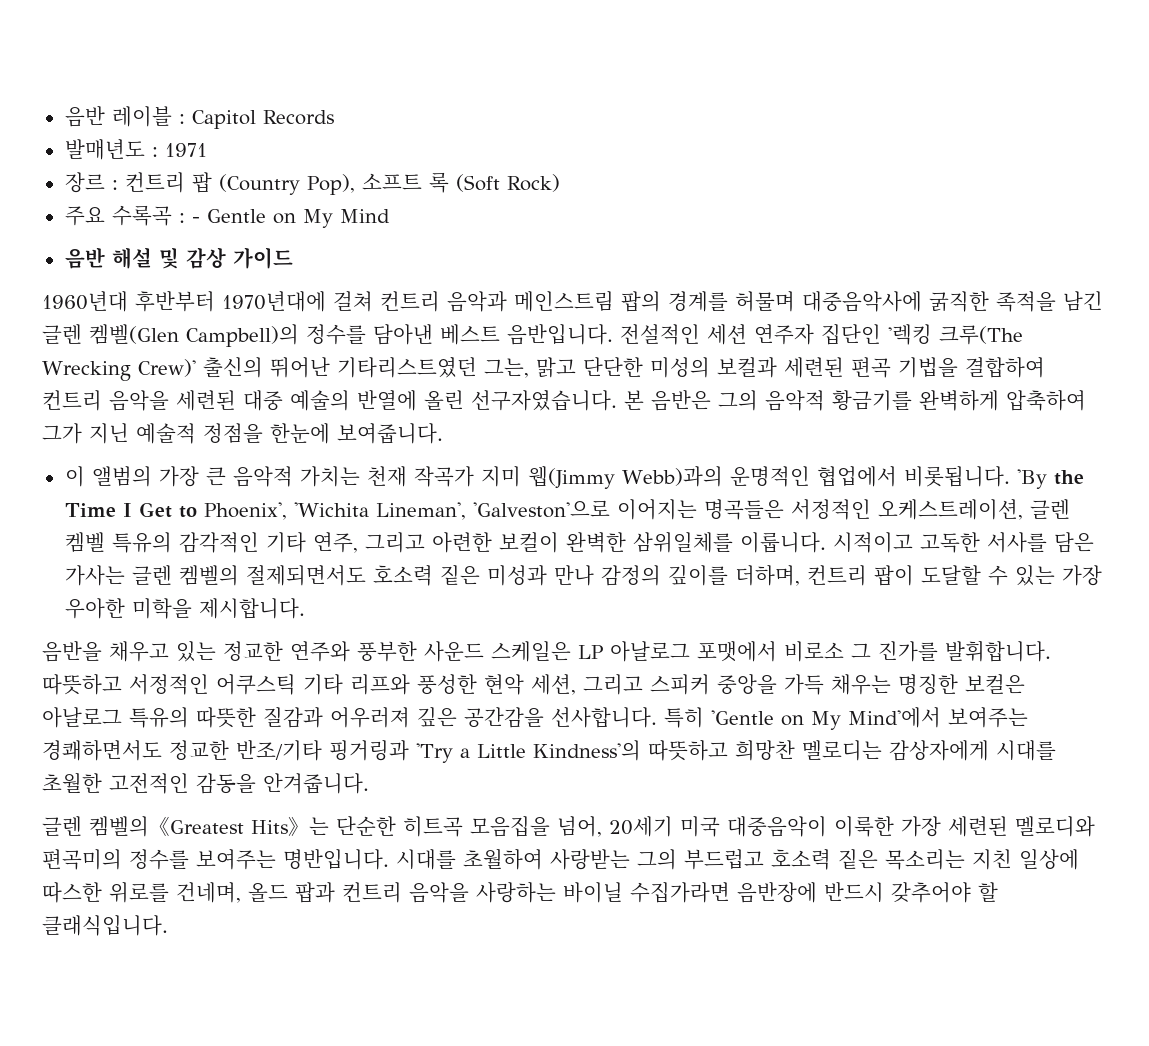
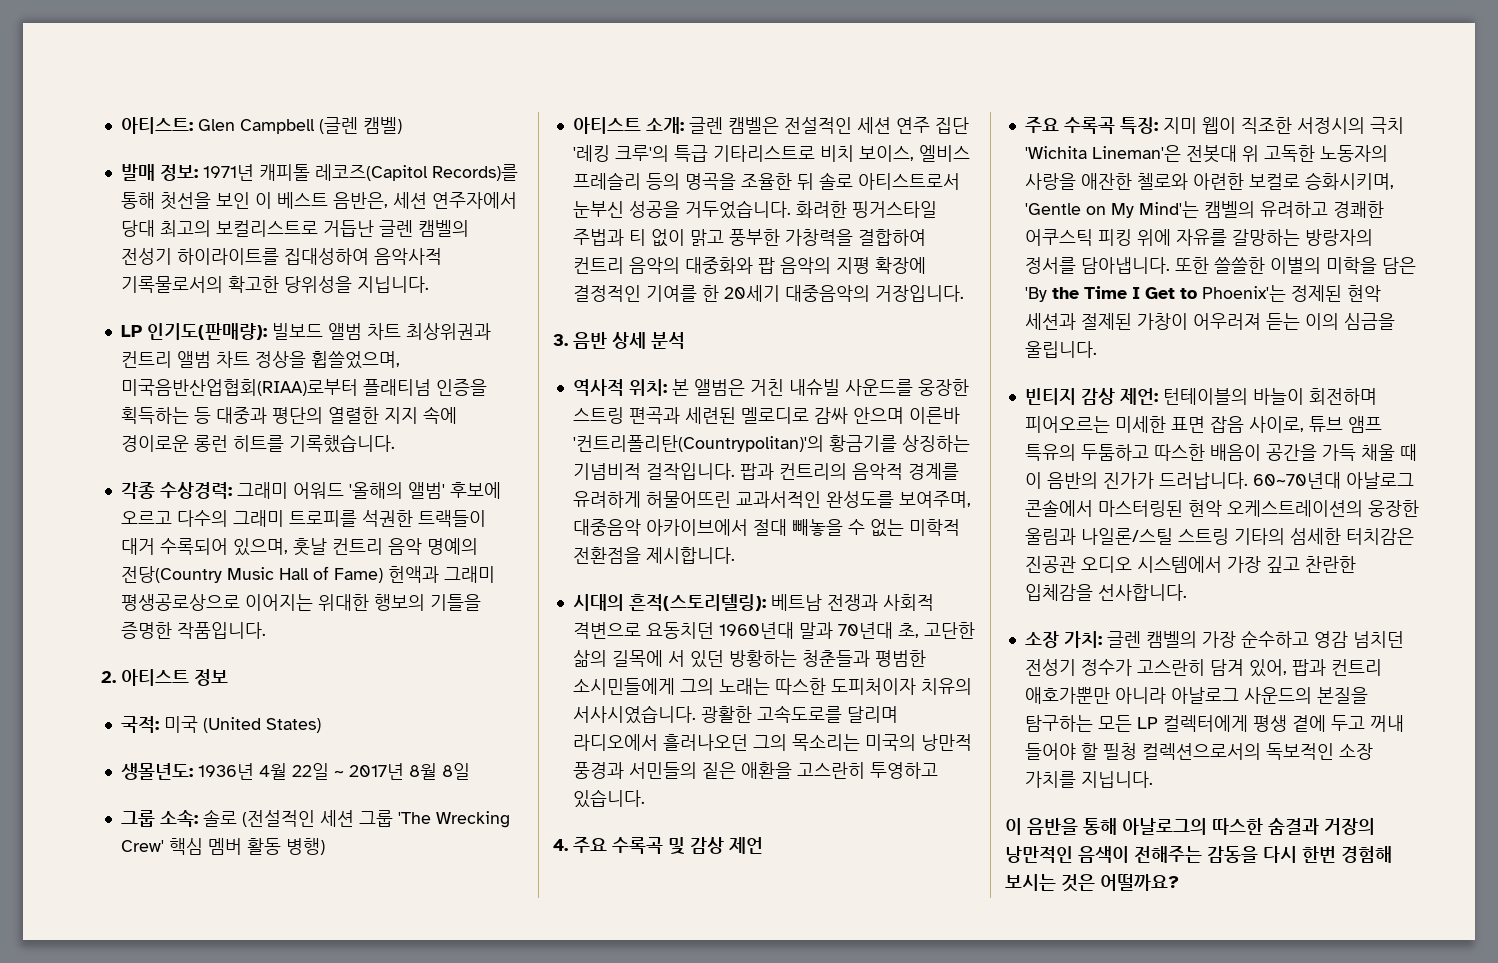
- 음반 레이블 : Capitol Records
- 발매년도 : 1971
- 장르 : 컨트리 팝 (Country Pop), 소프트 록 (Soft Rock)
- 주요 수록곡 : - Gentle on My Mind
- 음반 해설 및 감상 가이드
- 1960년대 후반부터 1970년대에 걸쳐 컨트리 음악과 메인스트림 팝의 경계를 허물며 대중음악사에 굵직한 족적을 남긴 글렌 켐벨(Glen Campbell)의 정수를 담아낸 베스트 음반입니다. 전설적인 세션 연주자 집단인 '렉킹 크루(The Wrecking Crew)' 출신의 뛰어난 기타리스트였던 그는, 맑고 단단한 미성의 보컬과 세련된 편곡 기법을 결합하여 컨트리 음악을 세련된 대중 예술의 반열에 올린 선구자였습니다. 본 음반은 그의 음악적 황금기를 완벽하게 압축하여 그가 지닌 예술적 정점을 한눈에 보여줍니다.
- 이 앨범의 가장 큰 음악적 가치는 천재 작곡가 지미 웹(Jimmy Webb)과의 운명적인 협업에서 비롯됩니다. 'By the Time I Get to Phoenix', 'Wichita Lineman', 'Galveston'으로 이어지는 명곡들은 서정적인 오케스트레이션, 글렌 켐벨 특유의 감각적인 기타 연주, 그리고 아련한 보컬이 완벽한 삼위일체를 이룹니다. 시적이고 고독한 서사를 담은 가사는 글렌 켐벨의 절제되면서도 호소력 짙은 미성과 만나 감정의 깊이를 더하며, 컨트리 팝이 도달할 수 있는 가장 우아한 미학을 제시합니다.
- 음반을 채우고 있는 정교한 연주와 풍부한 사운드 스케일은 LP 아날로그 포맷에서 비로소 그 진가를 발휘합니다. 따뜻하고 서정적인 어쿠스틱 기타 리프와 풍성한 현악 세션, 그리고 스피커 중앙을 가득 채우는 명징한 보컬은 아날로그 특유의 따뜻한 질감과 어우러져 깊은 공간감을 선사합니다. 특히 'Gentle on My Mind'에서 보여주는 경쾌하면서도 정교한 반조/기타 핑거링과 'Try a Little Kindness'의 따뜻하고 희망찬 멜로디는 감상자에게 시대를 초월한 고전적인 감동을 안겨줍니다.
- 글렌 켐벨의《Greatest Hits》는 단순한 히트곡 모음집을 넘어, 20세기 미국 대중음악이 이룩한 가장 세련된 멜로디와 편곡미의 정수를 보여주는 명반입니다. 시대를 초월하여 사랑받는 그의 부드럽고 호소력 짙은 목소리는 지친 일상에 따스한 위로를 건네며, 올드 팝과 컨트리 음악을 사랑하는 바이닐 수집가라면 음반장에 반드시 갖추어야 할 클래식입니다.
+ 아티스트: Glen Campbell (글렌 캠벨)
+ 발매 정보: 1971년 캐피톨 레코즈(Capitol Records)를 통해 첫선을 보인 이 베스트 음반은, 세션 연주자에서 당대 최고의 보컬리스트로 거듭난 글렌 캠벨의 전성기 하이라이트를 집대성하여 음악사적 기록물로서의 확고한 당위성을 지닙니다.
+ LP 인기도(판매량): 빌보드 앨범 차트 최상위권과 컨트리 앨범 차트 정상을 휩쓸었으며, 미국음반산업협회(RIAA)로부터 플래티넘 인증을 획득하는 등 대중과 평단의 열렬한 지지 속에 경이로운 롱런 히트를 기록했습니다.
+ 각종 수상경력: 그래미 어워드 '올해의 앨범' 후보에 오르고 다수의 그래미 트로피를 석권한 트랙들이 대거 수록되어 있으며, 훗날 컨트리 음악 명예의 전당(Country Music Hall of Fame) 헌액과 그래미 평생공로상으로 이어지는 위대한 행보의 기틀을 증명한 작품입니다.
+ 2. 아티스트 정보
+ 국적: 미국 (United States)
+ 생몰년도: 1936년 4월 22일 ~ 2017년 8월 8일
+ 그룹 소속: 솔로 (전설적인 세션 그룹 'The Wrecking Crew' 핵심 멤버 활동 병행)
+ 아티스트 소개: 글렌 캠벨은 전설적인 세션 연주 집단 '레킹 크루'의 특급 기타리스트로 비치 보이스, 엘비스 프레슬리 등의 명곡을 조율한 뒤 솔로 아티스트로서 눈부신 성공을 거두었습니다. 화려한 핑거스타일 주법과 티 없이 맑고 풍부한 가창력을 결합하여 컨트리 음악의 대중화와 팝 음악의 지평 확장에 결정적인 기여를 한 20세기 대중음악의 거장입니다.
+ 3. 음반 상세 분석
+ 역사적 위치: 본 앨범은 거친 내슈빌 사운드를 웅장한 스트링 편곡과 세련된 멜로디로 감싸 안으며 이른바 '컨트리폴리탄(Countrypolitan)'의 황금기를 상징하는 기념비적 걸작입니다. 팝과 컨트리의 음악적 경계를 유려하게 허물어뜨린 교과서적인 완성도를 보여주며, 대중음악 아카이브에서 절대 빼놓을 수 없는 미학적 전환점을 제시합니다.
+ 시대의 흔적(스토리텔링): 베트남 전쟁과 사회적 격변으로 요동치던 1960년대 말과 70년대 초, 고단한 삶의 길목에 서 있던 방황하는 청춘들과 평범한 소시민들에게 그의 노래는 따스한 도피처이자 치유의 서사시였습니다. 광활한 고속도로를 달리며 라디오에서 흘러나오던 그의 목소리는 미국의 낭만적 풍경과 서민들의 짙은 애환을 고스란히 투영하고 있습니다.
+ 4. 주요 수록곡 및 감상 제언
+ 주요 수록곡 특징: 지미 웹이 직조한 서정시의 극치 'Wichita Lineman'은 전봇대 위 고독한 노동자의 사랑을 애잔한 첼로와 아련한 보컬로 승화시키며, 'Gentle on My Mind'는 캠벨의 유려하고 경쾌한 어쿠스틱 피킹 위에 자유를 갈망하는 방랑자의 정서를 담아냅니다. 또한 쓸쓸한 이별의 미학을 담은 'By the Time I Get to Phoenix'는 정제된 현악 세션과 절제된 가창이 어우러져 듣는 이의 심금을 울립니다.
+ 빈티지 감상 제언: 턴테이블의 바늘이 회전하며 피어오르는 미세한 표면 잡음 사이로, 튜브 앰프 특유의 두툼하고 따스한 배음이 공간을 가득 채울 때 이 음반의 진가가 드러납니다. 60~70년대 아날로그 콘솔에서 마스터링된 현악 오케스트레이션의 웅장한 울림과 나일론/스틸 스트링 기타의 섬세한 터치감은 진공관 오디오 시스템에서 가장 깊고 찬란한 입체감을 선사합니다.
+ 소장 가치: 글렌 캠벨의 가장 순수하고 영감 넘치던 전성기 정수가 고스란히 담겨 있어, 팝과 컨트리 애호가뿐만 아니라 아날로그 사운드의 본질을 탐구하는 모든 LP 컬렉터에게 평생 곁에 두고 꺼내 들어야 할 필청 컬렉션으로서의 독보적인 소장 가치를 지닙니다.
+ 이 음반을 통해 아날로그의 따스한 숨결과 거장의 낭만적인 음색이 전해주는 감동을 다시 한번 경험해 보시는 것은 어떨까요?

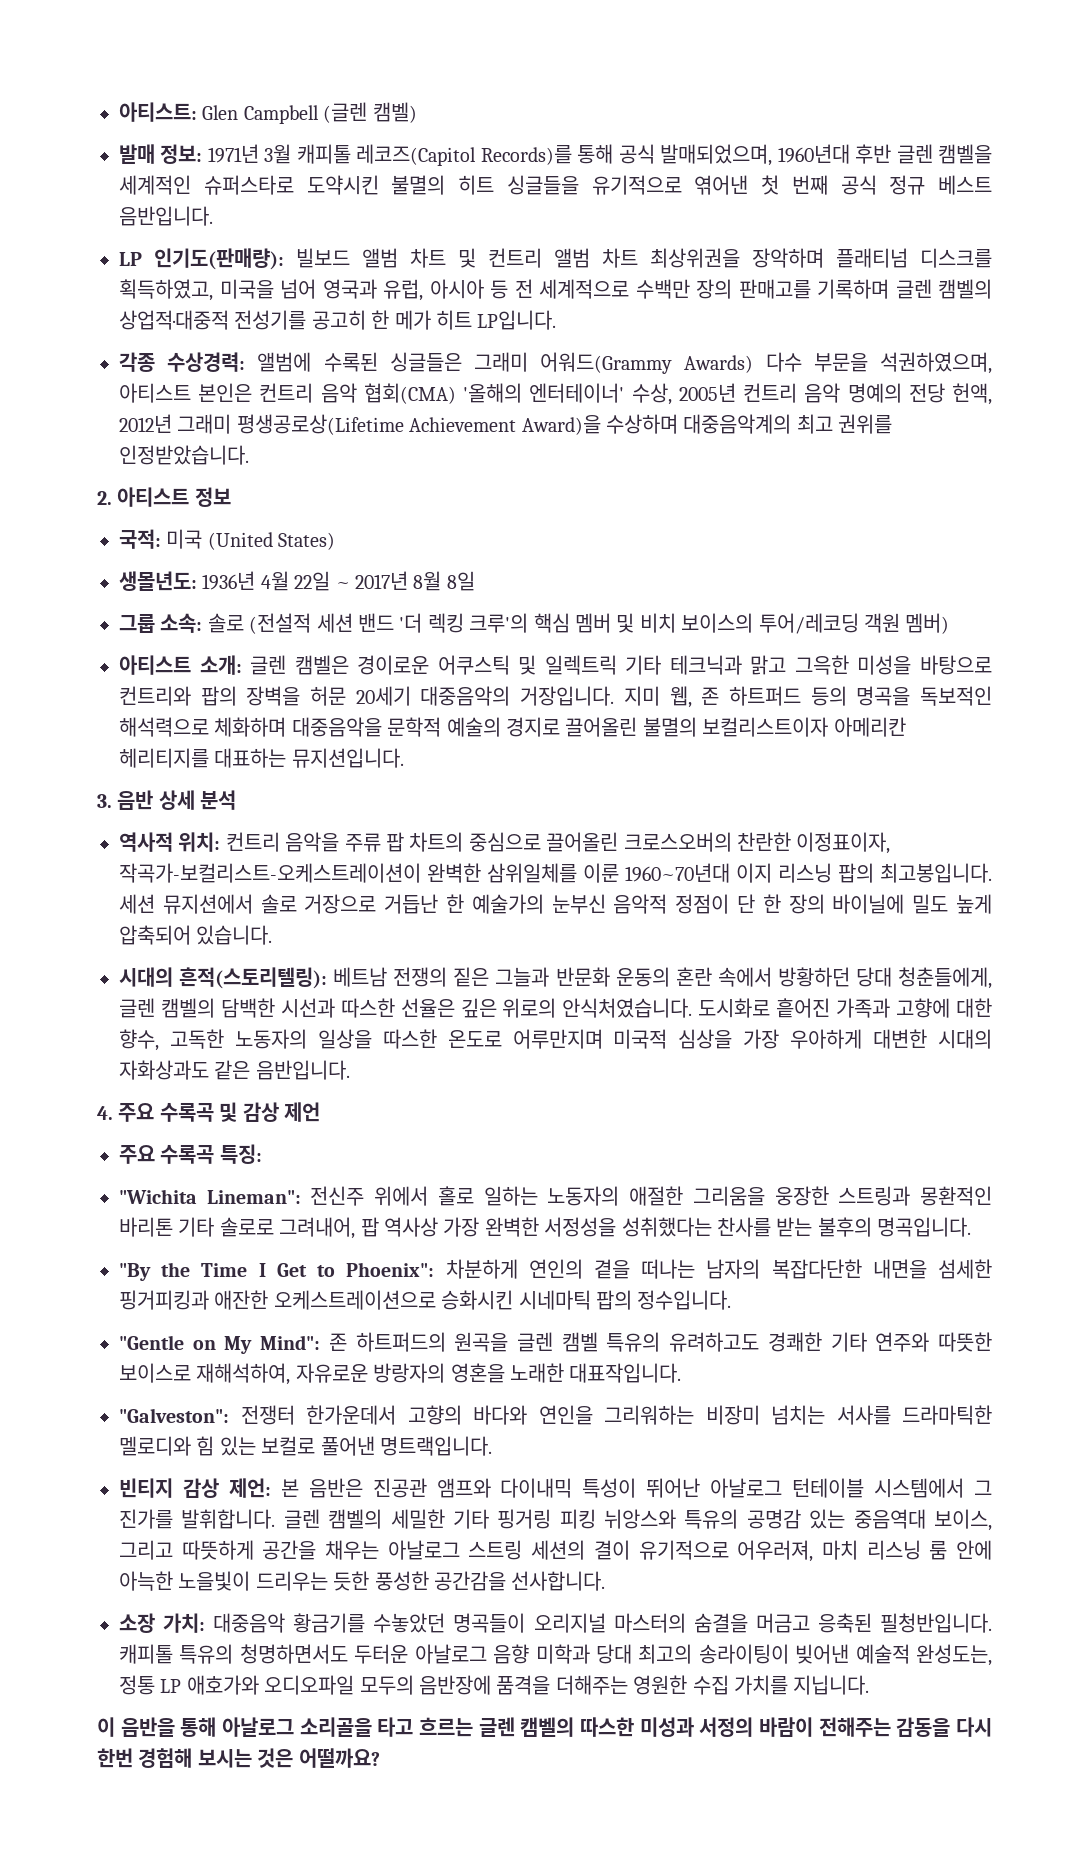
- 발매 정보: 1971년 캐피톨 레코즈(Capitol Records)를 통해 첫선을 보인 이 베스트 음반은, 세션 연주자에서 당대 최고의 보컬리스트로 거듭난 글렌 캠벨의 전성기 하이라이트를 집대성하여 음악사적 기록물로서의 확고한 당위성을 지닙니다.
+ 발매 정보: 1971년 3월 캐피톨 레코즈(Capitol Records)를 통해 공식 발매되었으며, 1960년대 후반 글렌 캠벨을 세계적인 슈퍼스타로 도약시킨 불멸의 히트 싱글들을 유기적으로 엮어낸 첫 번째 공식 정규 베스트 음반입니다.
- LP 인기도(판매량): 빌보드 앨범 차트 최상위권과 컨트리 앨범 차트 정상을 휩쓸었으며, 미국음반산업협회(RIAA)로부터 플래티넘 인증을 획득하는 등 대중과 평단의 열렬한 지지 속에 경이로운 롱런 히트를 기록했습니다.
- 각종 수상경력: 그래미 어워드 '올해의 앨범' 후보에 오르고 다수의 그래미 트로피를 석권한 트랙들이 대거 수록되어 있으며, 훗날 컨트리 음악 명예의 전당(Country Music Hall of Fame) 헌액과 그래미 평생공로상으로 이어지는 위대한 행보의 기틀을 증명한 작품입니다.
+ LP 인기도(판매량): 빌보드 앨범 차트 및 컨트리 앨범 차트 최상위권을 장악하며 플래티넘 디스크를 획득하였고, 미국을 넘어 영국과 유럽, 아시아 등 전 세계적으로 수백만 장의 판매고를 기록하며 글렌 캠벨의 상업적·대중적 전성기를 공고히 한 메가 히트 LP입니다.
+ 각종 수상경력: 앨범에 수록된 싱글들은 그래미 어워드(Grammy Awards) 다수 부문을 석권하였으며, 아티스트 본인은 컨트리 음악 협회(CMA) '올해의 엔터테이너' 수상, 2005년 컨트리 음악 명예의 전당 헌액, 2012년 그래미 평생공로상(Lifetime Achievement Award)을 수상하며 대중음악계의 최고 권위를 인정받았습니다.
- 그룹 소속: 솔로 (전설적인 세션 그룹 'The Wrecking Crew' 핵심 멤버 활동 병행)
- 아티스트 소개: 글렌 캠벨은 전설적인 세션 연주 집단 '레킹 크루'의 특급 기타리스트로 비치 보이스, 엘비스 프레슬리 등의 명곡을 조율한 뒤 솔로 아티스트로서 눈부신 성공을 거두었습니다. 화려한 핑거스타일 주법과 티 없이 맑고 풍부한 가창력을 결합하여 컨트리 음악의 대중화와 팝 음악의 지평 확장에 결정적인 기여를 한 20세기 대중음악의 거장입니다.
+ 그룹 소속: 솔로 (전설적 세션 밴드 '더 렉킹 크루'의 핵심 멤버 및 비치 보이스의 투어/레코딩 객원 멤버)
+ 아티스트 소개: 글렌 캠벨은 경이로운 어쿠스틱 및 일렉트릭 기타 테크닉과 맑고 그윽한 미성을 바탕으로 컨트리와 팝의 장벽을 허문 20세기 대중음악의 거장입니다. 지미 웹, 존 하트퍼드 등의 명곡을 독보적인 해석력으로 체화하며 대중음악을 문학적 예술의 경지로 끌어올린 불멸의 보컬리스트이자 아메리칸 헤리티지를 대표하는 뮤지션입니다.
- 역사적 위치: 본 앨범은 거친 내슈빌 사운드를 웅장한 스트링 편곡과 세련된 멜로디로 감싸 안으며 이른바 '컨트리폴리탄(Countrypolitan)'의 황금기를 상징하는 기념비적 걸작입니다. 팝과 컨트리의 음악적 경계를 유려하게 허물어뜨린 교과서적인 완성도를 보여주며, 대중음악 아카이브에서 절대 빼놓을 수 없는 미학적 전환점을 제시합니다.
- 시대의 흔적(스토리텔링): 베트남 전쟁과 사회적 격변으로 요동치던 1960년대 말과 70년대 초, 고단한 삶의 길목에 서 있던 방황하는 청춘들과 평범한 소시민들에게 그의 노래는 따스한 도피처이자 치유의 서사시였습니다. 광활한 고속도로를 달리며 라디오에서 흘러나오던 그의 목소리는 미국의 낭만적 풍경과 서민들의 짙은 애환을 고스란히 투영하고 있습니다.
+ 역사적 위치: 컨트리 음악을 주류 팝 차트의 중심으로 끌어올린 크로스오버의 찬란한 이정표이자, 작곡가-보컬리스트-오케스트레이션이 완벽한 삼위일체를 이룬 1960~70년대 이지 리스닝 팝의 최고봉입니다. 세션 뮤지션에서 솔로 거장으로 거듭난 한 예술가의 눈부신 음악적 정점이 단 한 장의 바이닐에 밀도 높게 압축되어 있습니다.
+ 시대의 흔적(스토리텔링): 베트남 전쟁의 짙은 그늘과 반문화 운동의 혼란 속에서 방황하던 당대 청춘들에게, 글렌 캠벨의 담백한 시선과 따스한 선율은 깊은 위로의 안식처였습니다. 도시화로 흩어진 가족과 고향에 대한 향수, 고독한 노동자의 일상을 따스한 온도로 어루만지며 미국적 심상을 가장 우아하게 대변한 시대의 자화상과도 같은 음반입니다.
- 주요 수록곡 특징: 지미 웹이 직조한 서정시의 극치 'Wichita Lineman'은 전봇대 위 고독한 노동자의 사랑을 애잔한 첼로와 아련한 보컬로 승화시키며, 'Gentle on My Mind'는 캠벨의 유려하고 경쾌한 어쿠스틱 피킹 위에 자유를 갈망하는 방랑자의 정서를 담아냅니다. 또한 쓸쓸한 이별의 미학을 담은 'By the Time I Get to Phoenix'는 정제된 현악 세션과 절제된 가창이 어우러져 듣는 이의 심금을 울립니다.
- 빈티지 감상 제언: 턴테이블의 바늘이 회전하며 피어오르는 미세한 표면 잡음 사이로, 튜브 앰프 특유의 두툼하고 따스한 배음이 공간을 가득 채울 때 이 음반의 진가가 드러납니다. 60~70년대 아날로그 콘솔에서 마스터링된 현악 오케스트레이션의 웅장한 울림과 나일론/스틸 스트링 기타의 섬세한 터치감은 진공관 오디오 시스템에서 가장 깊고 찬란한 입체감을 선사합니다.
- 소장 가치: 글렌 캠벨의 가장 순수하고 영감 넘치던 전성기 정수가 고스란히 담겨 있어, 팝과 컨트리 애호가뿐만 아니라 아날로그 사운드의 본질을 탐구하는 모든 LP 컬렉터에게 평생 곁에 두고 꺼내 들어야 할 필청 컬렉션으로서의 독보적인 소장 가치를 지닙니다.
+ 주요 수록곡 특징:
+ "Wichita Lineman": 전신주 위에서 홀로 일하는 노동자의 애절한 그리움을 웅장한 스트링과 몽환적인 바리톤 기타 솔로로 그려내어, 팝 역사상 가장 완벽한 서정성을 성취했다는 찬사를 받는 불후의 명곡입니다.
+ "By the Time I Get to Phoenix": 차분하게 연인의 곁을 떠나는 남자의 복잡다단한 내면을 섬세한 핑거피킹과 애잔한 오케스트레이션으로 승화시킨 시네마틱 팝의 정수입니다.
+ "Gentle on My Mind": 존 하트퍼드의 원곡을 글렌 캠벨 특유의 유려하고도 경쾌한 기타 연주와 따뜻한 보이스로 재해석하여, 자유로운 방랑자의 영혼을 노래한 대표작입니다.
+ "Galveston": 전쟁터 한가운데서 고향의 바다와 연인을 그리워하는 비장미 넘치는 서사를 드라마틱한 멜로디와 힘 있는 보컬로 풀어낸 명트랙입니다.
+ 빈티지 감상 제언: 본 음반은 진공관 앰프와 다이내믹 특성이 뛰어난 아날로그 턴테이블 시스템에서 그 진가를 발휘합니다. 글렌 캠벨의 세밀한 기타 핑거링 피킹 뉘앙스와 특유의 공명감 있는 중음역대 보이스, 그리고 따뜻하게 공간을 채우는 아날로그 스트링 세션의 결이 유기적으로 어우러져, 마치 리스닝 룸 안에 아늑한 노을빛이 드리우는 듯한 풍성한 공간감을 선사합니다.
+ 소장 가치: 대중음악 황금기를 수놓았던 명곡들이 오리지널 마스터의 숨결을 머금고 응축된 필청반입니다. 캐피톨 특유의 청명하면서도 두터운 아날로그 음향 미학과 당대 최고의 송라이팅이 빚어낸 예술적 완성도는, 정통 LP 애호가와 오디오파일 모두의 음반장에 품격을 더해주는 영원한 수집 가치를 지닙니다.
- 이 음반을 통해 아날로그의 따스한 숨결과 거장의 낭만적인 음색이 전해주는 감동을 다시 한번 경험해 보시는 것은 어떨까요?
+ 이 음반을 통해 아날로그 소리골을 타고 흐르는 글렌 캠벨의 따스한 미성과 서정의 바람이 전해주는 감동을 다시 한번 경험해 보시는 것은 어떨까요?

